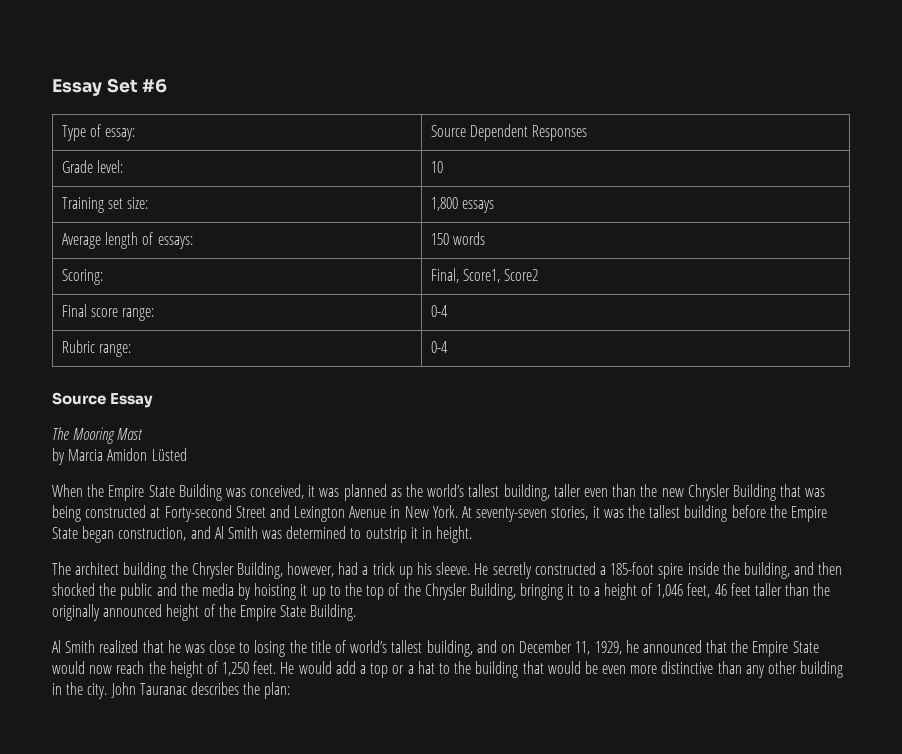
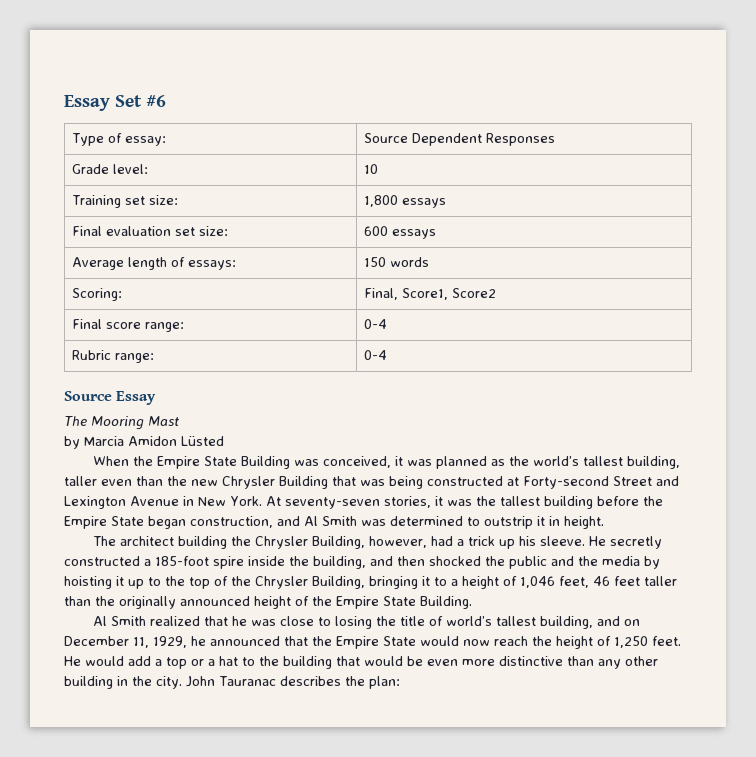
+ Final evaluation set size: | 600 essays

